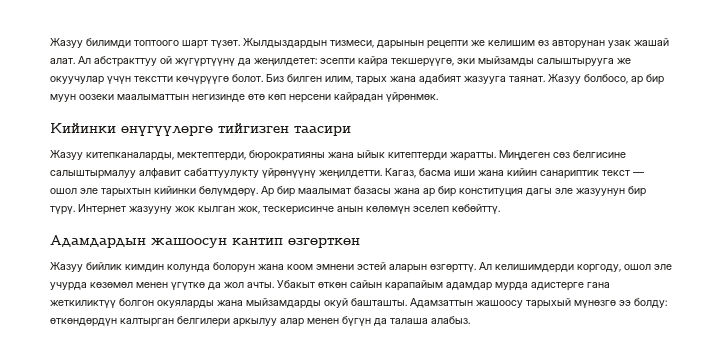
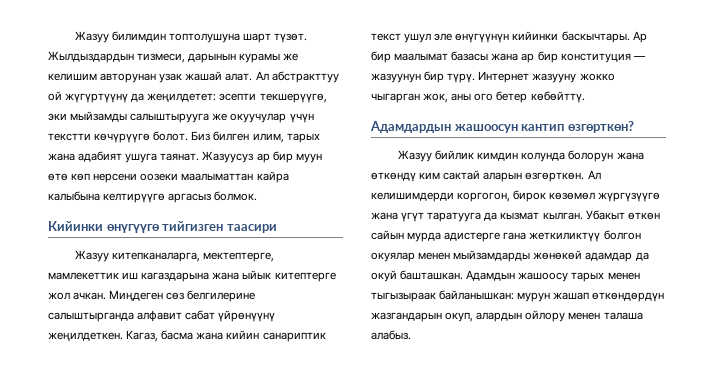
- Жазуу билимди топтоого шарт түзөт.
+ Жазуу билимдин топтолушуна шарт түзөт.
- Жылдыздардын тизмеси, дарынын рецепти же келишим өз авторунан узак жашай алат.
+ Жылдыздардын тизмеси, дарынын курамы же келишим авторунан узак жашай алат.
- Ал абстракттуу ой жүгүртүүнү да жеңилдетет: эсепти кайра текшерүүгө, эки мыйзамды салыштырууга же окуучулар үчүн текстти көчүрүүгө болот.
+ Ал абстракттуу ой жүгүртүүнү да жеңилдетет: эсепти текшерүүгө, эки мыйзамды салыштырууга же окуучулар үчүн текстти көчүрүүгө болот.
- Биз билген илим, тарых жана адабият жазууга таянат. Жазуу болбосо, ар бир муун оозеки маалыматтын негизинде өтө көп нерсени кайрадан үйрөнмөк.
+ Биз билген илим, тарых жана адабият ушуга таянат. Жазуусуз ар бир муун өтө көп нерсени оозеки маалыматтан кайра калыбына келтирүүгө аргасыз болмок.
- Кийинки өнүгүүлөргө тийгизген таасири
+ Кийинки өнүгүүгө тийгизген таасири
- Жазуу китепканаларды, мектептерди, бюрократияны жана ыйык китептерди жаратты. Миңдеген сөз белгисине салыштырмалуу алфавит сабаттуулукту үйрөнүүнү жеңилдетти.
+ Жазуу китепканаларга, мектептерге, мамлекеттик иш кагаздарына жана ыйык китептерге жол ачкан. Миңдеген сөз белгилерине салыштырганда алфавит сабат үйрөнүүнү жеңилдеткен.
- Кагаз, басма иши жана кийин санариптик текст — ошол эле тарыхтын кийинки бөлүмдөрү.
+ Кагаз, басма жана кийин санариптик текст ушул эле өнүгүүнүн кийинки баскычтары.
- Ар бир маалымат базасы жана ар бир конституция дагы эле жазуунун бир түрү.
+ Ар бир маалымат базасы жана ар бир конституция — жазуунун бир түрү.
- Интернет жазууну жок кылган жок, тескерисинче анын көлөмүн эселеп көбөйттү.
+ Интернет жазууну жокко чыгарган жок, аны ого бетер көбөйттү.
- Адамдардын жашоосун кантип өзгөрткөн
+ Адамдардын жашоосун кантип өзгөрткөн?
- Жазуу бийлик кимдин колунда болорун жана коом эмнени эстей аларын өзгөрттү. Ал келишимдерди коргоду, ошол эле учурда көзөмөл менен үгүткө да жол ачты.
+ Жазуу бийлик кимдин колунда болорун жана өткөндү ким сактай аларын өзгөрткөн. Ал келишимдерди коргогон, бирок көзөмөл жүргүзүүгө жана үгүт таратууга да кызмат кылган.
- Убакыт өткөн сайын карапайым адамдар мурда адистерге гана жеткиликтүү болгон окуяларды жана мыйзамдарды окуй башташты. Адамзаттын жашоосу тарыхый мүнөзгө ээ болду: өткөндөрдүн калтырган белгилери аркылуу алар менен бүгүн да талаша алабыз.
+ Убакыт өткөн сайын мурда адистерге гана жеткиликтүү болгон окуялар менен мыйзамдарды жөнөкөй адамдар да окуй башташкан. Адамдын жашоосу тарых менен тыгызыраак байланышкан: мурун жашап өткөндөрдүн жазгандарын окуп, алардын ойлору менен талаша алабыз.

